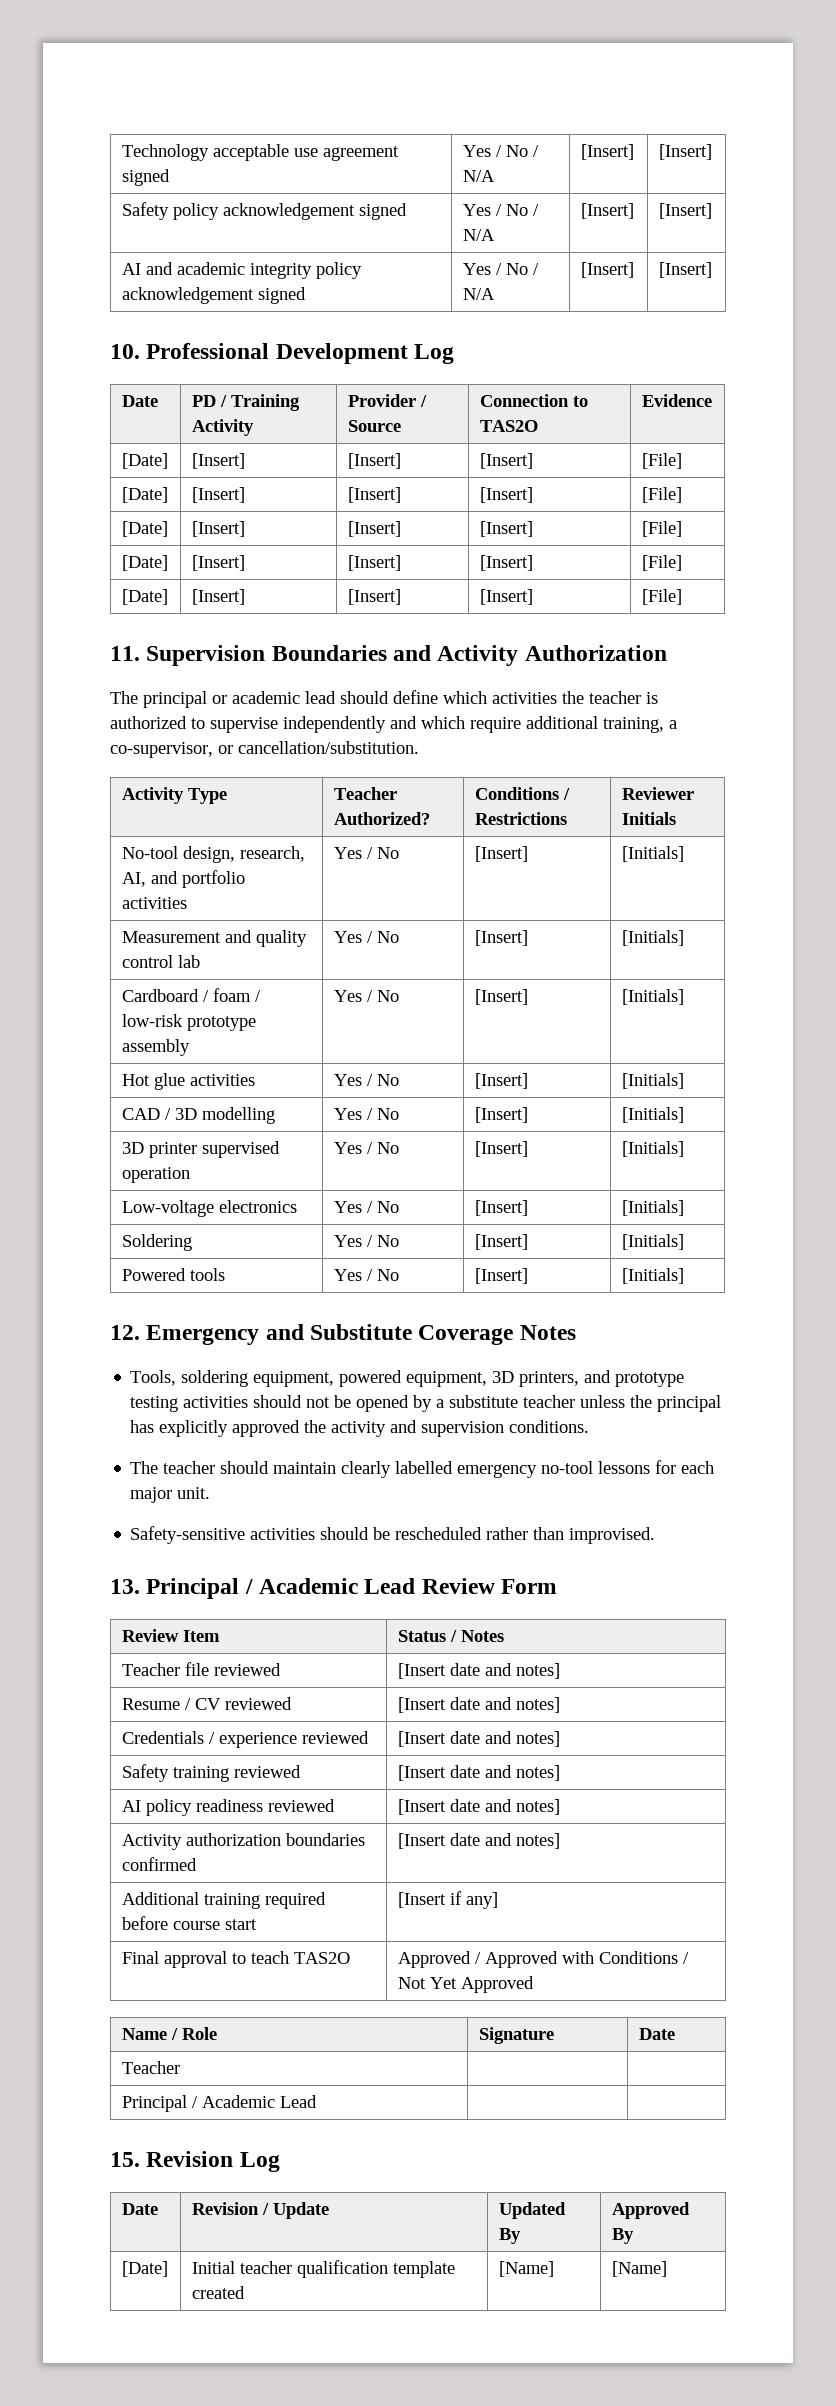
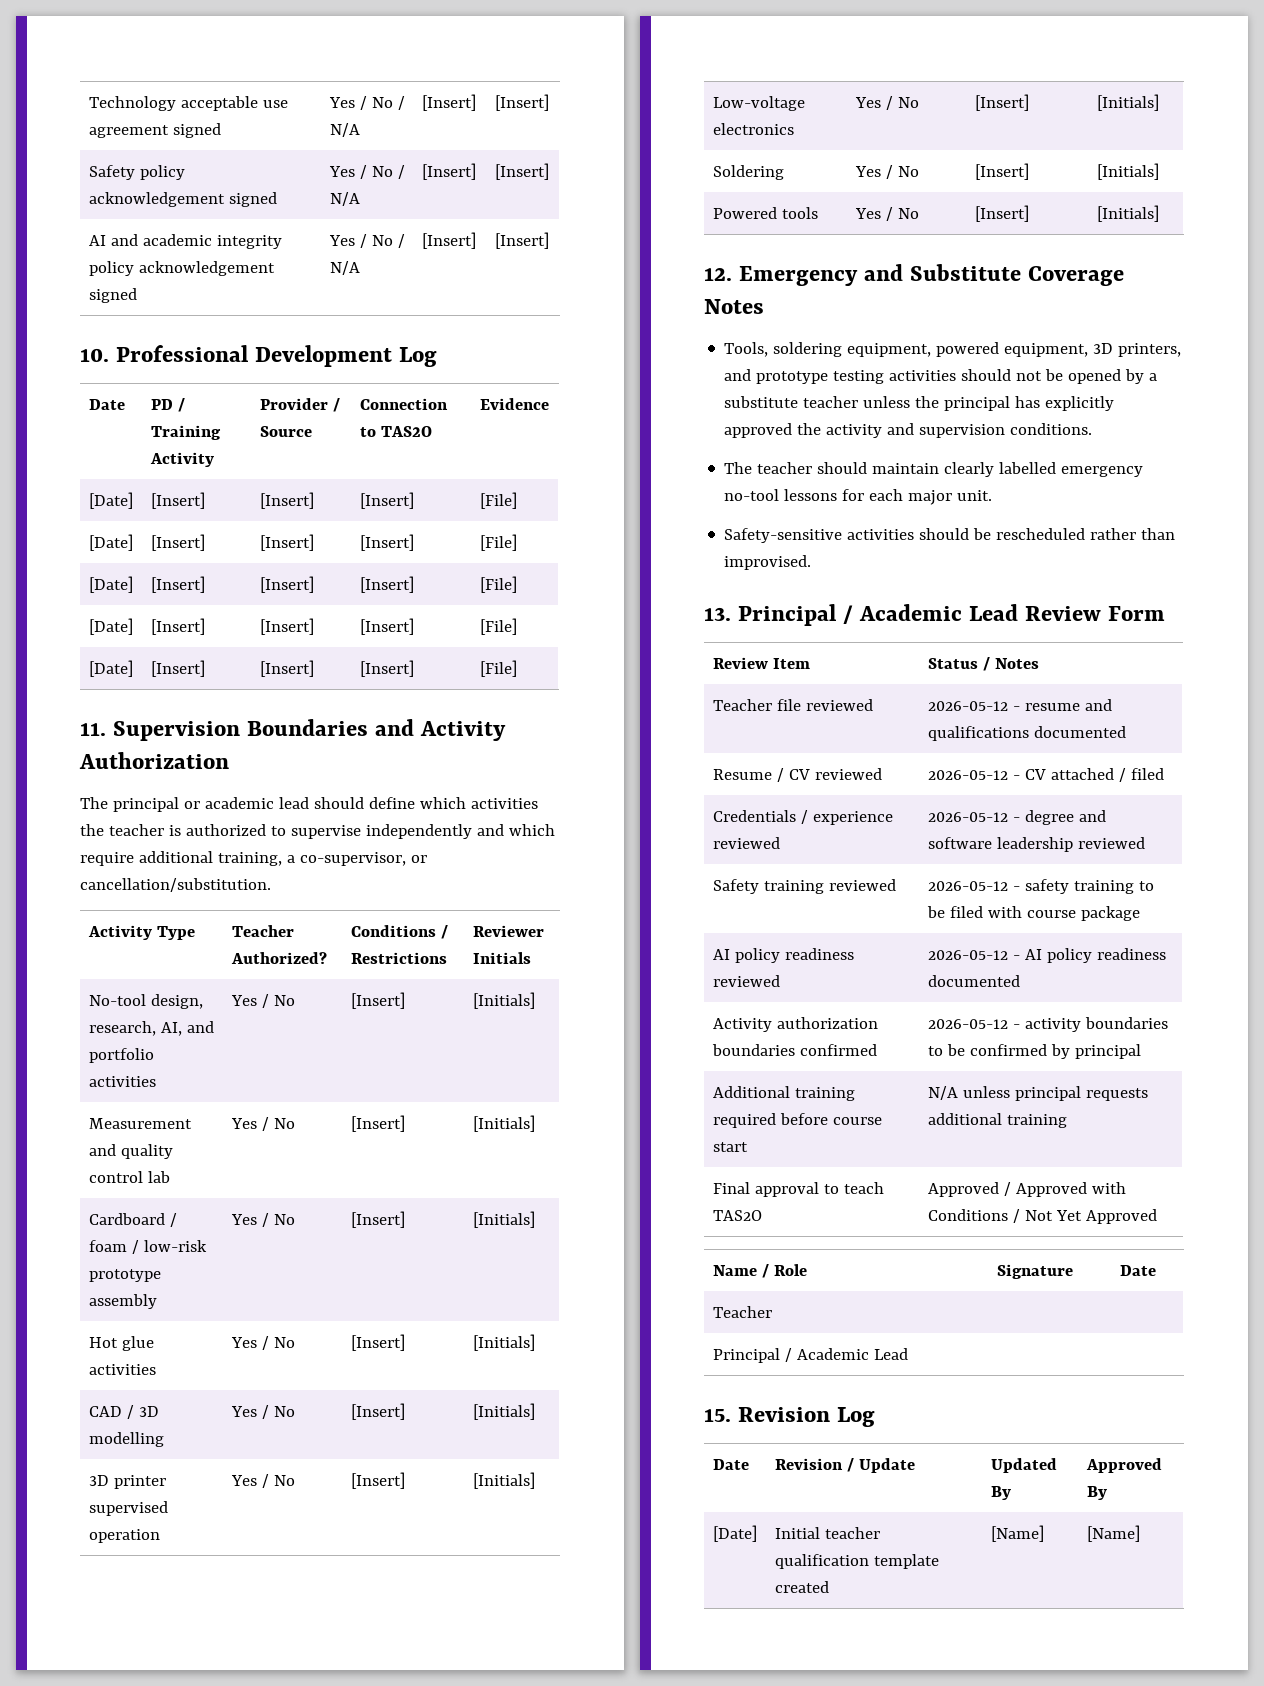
- Teacher file reviewed | [Insert date and notes]
- Resume / CV reviewed | [Insert date and notes]
- Credentials / experience reviewed | [Insert date and notes]
- Safety training reviewed | [Insert date and notes]
- AI policy readiness reviewed | [Insert date and notes]
- Activity authorization boundaries confirmed | [Insert date and notes]
+ Teacher file reviewed | 2026-05-12 - resume and qualifications documented
+ Resume / CV reviewed | 2026-05-12 - CV attached / filed
+ Credentials / experience reviewed | 2026-05-12 - degree and software leadership reviewed
+ Safety training reviewed | 2026-05-12 - safety training to be filed with course package
+ AI policy readiness reviewed | 2026-05-12 - AI policy readiness documented
+ Activity authorization boundaries confirmed | 2026-05-12 - activity boundaries to be confirmed by principal
- Additional training required before course start | [Insert if any]
+ Additional training required before course start | N/A unless principal requests additional training

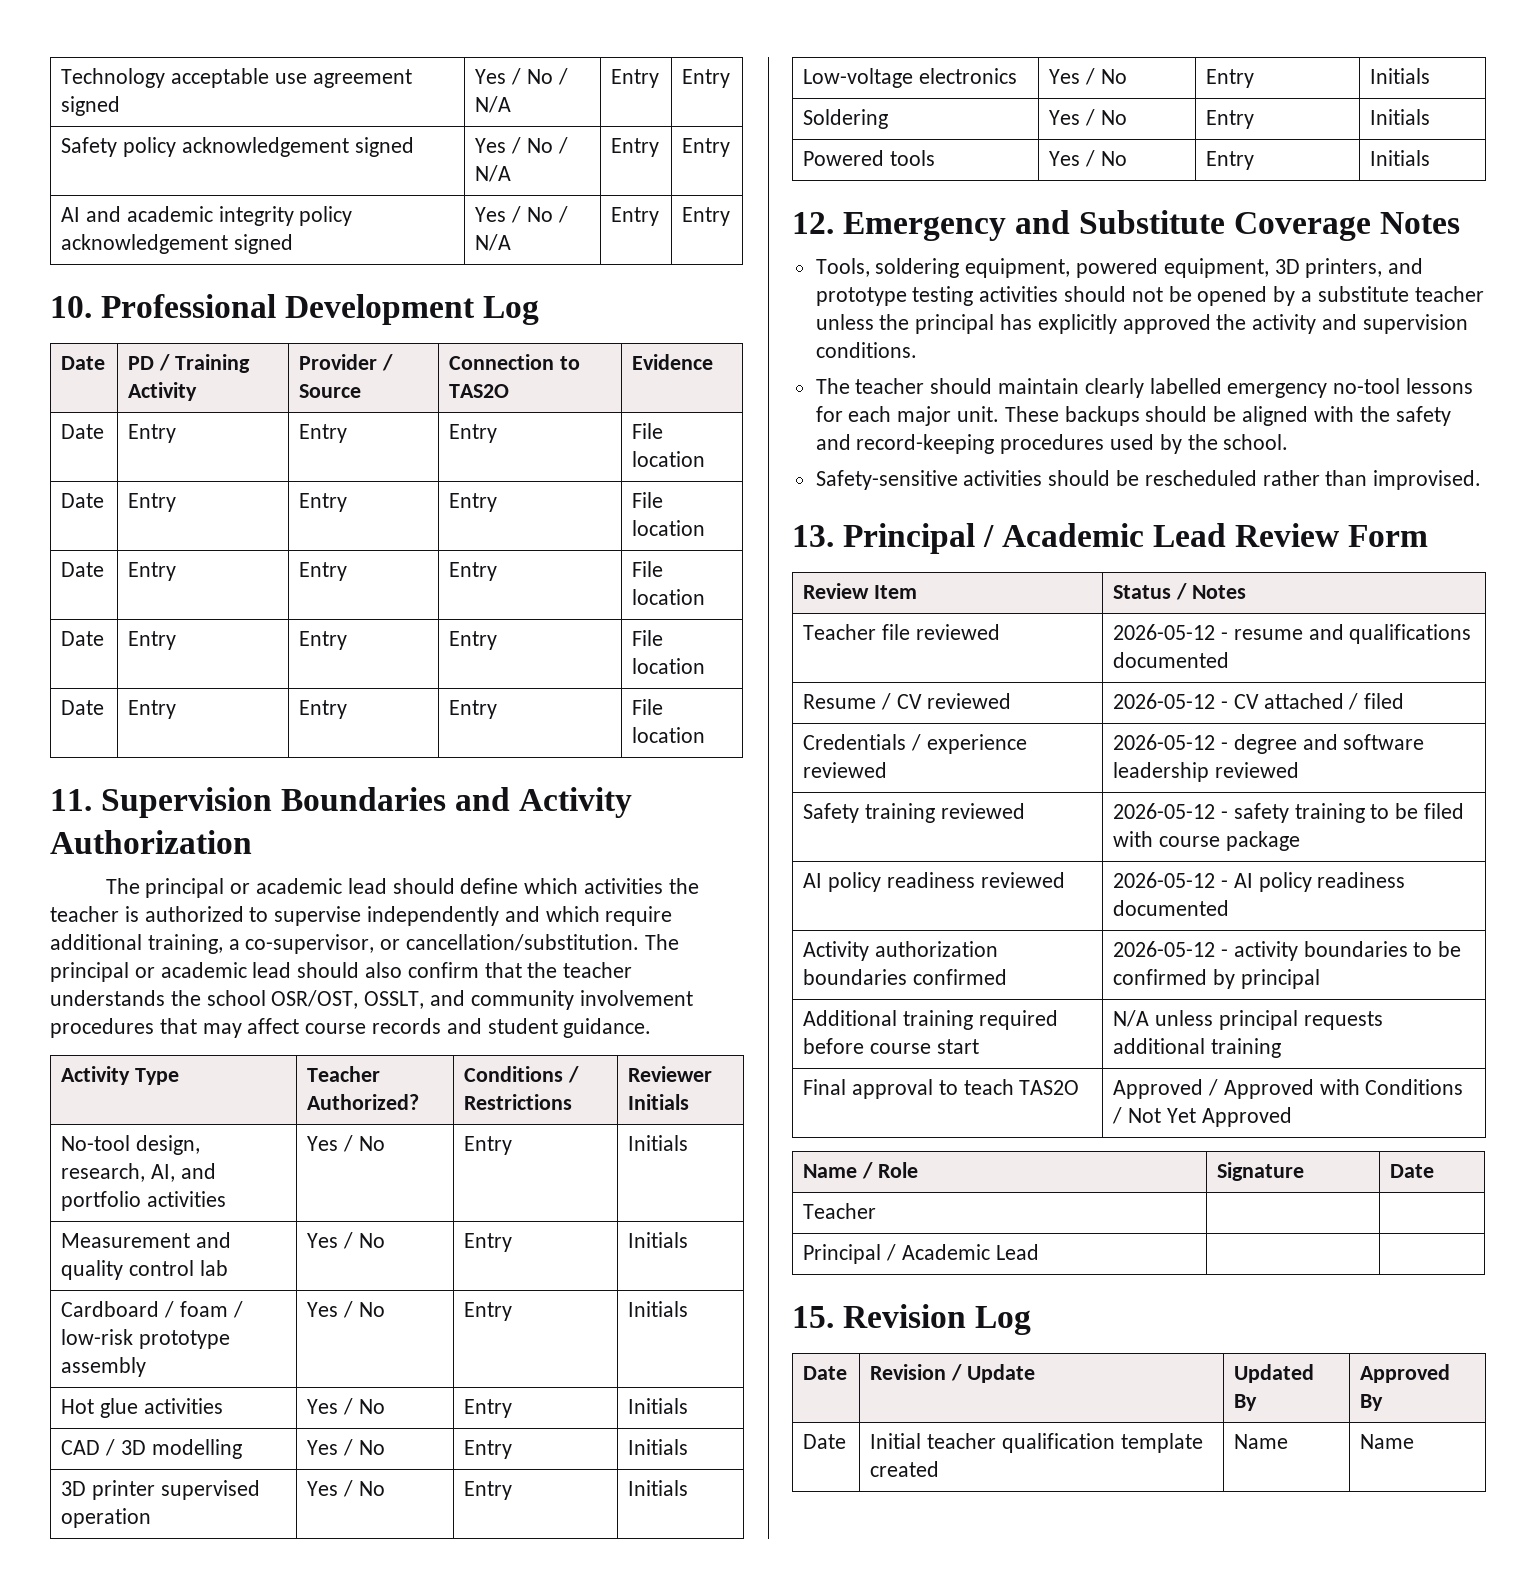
- Technology acceptable use agreement signed | Yes / No / N/A | [Insert] | [Insert]
+ Technology acceptable use agreement signed | Yes / No / N/A | Entry | Entry
- Safety policy acknowledgement signed | Yes / No / N/A | [Insert] | [Insert]
+ Safety policy acknowledgement signed | Yes / No / N/A | Entry | Entry
- AI and academic integrity policy acknowledgement signed | Yes / No / N/A | [Insert] | [Insert]
+ AI and academic integrity policy acknowledgement signed | Yes / No / N/A | Entry | Entry
  Date | PD / Training Activity | Provider / Source | Connection to TAS2O | Evidence
- [Date] | [Insert] | [Insert] | [Insert] | [File]
- [Date] | [Insert] | [Insert] | [Insert] | [File]
- [Date] | [Insert] | [Insert] | [Insert] | [File]
- [Date] | [Insert] | [Insert] | [Insert] | [File]
- [Date] | [Insert] | [Insert] | [Insert] | [File]
+ Date | Entry | Entry | Entry | File location
+ Date | Entry | Entry | Entry | File location
+ Date | Entry | Entry | Entry | File location
+ Date | Entry | Entry | Entry | File location
+ Date | Entry | Entry | Entry | File location
+ The principal or academic lead should also confirm that the teacher understands the school OSR/OST, OSSLT, and community involvement procedures that may affect course records and student guidance.
- No-tool design, research, AI, and portfolio activities | Yes / No | [Insert] | [Initials]
+ No-tool design, research, AI, and portfolio activities | Yes / No | Entry | Initials
- Measurement and quality control lab | Yes / No | [Insert] | [Initials]
+ Measurement and quality control lab | Yes / No | Entry | Initials
- Cardboard / foam / low-risk prototype assembly | Yes / No | [Insert] | [Initials]
+ Cardboard / foam / low-risk prototype assembly | Yes / No | Entry | Initials
- Hot glue activities | Yes / No | [Insert] | [Initials]
+ Hot glue activities | Yes / No | Entry | Initials
- CAD / 3D modelling | Yes / No | [Insert] | [Initials]
+ CAD / 3D modelling | Yes / No | Entry | Initials
- 3D printer supervised operation | Yes / No | [Insert] | [Initials]
+ 3D printer supervised operation | Yes / No | Entry | Initials
- Low-voltage electronics | Yes / No | [Insert] | [Initials]
+ Low-voltage electronics | Yes / No | Entry | Initials
- Soldering | Yes / No | [Insert] | [Initials]
+ Soldering | Yes / No | Entry | Initials
- Powered tools | Yes / No | [Insert] | [Initials]
+ Powered tools | Yes / No | Entry | Initials
+ These backups should be aligned with the safety and record-keeping procedures used by the school.
- [Date] | Initial teacher qualification template created | [Name] | [Name]
+ Date | Initial teacher qualification template created | Name | Name

